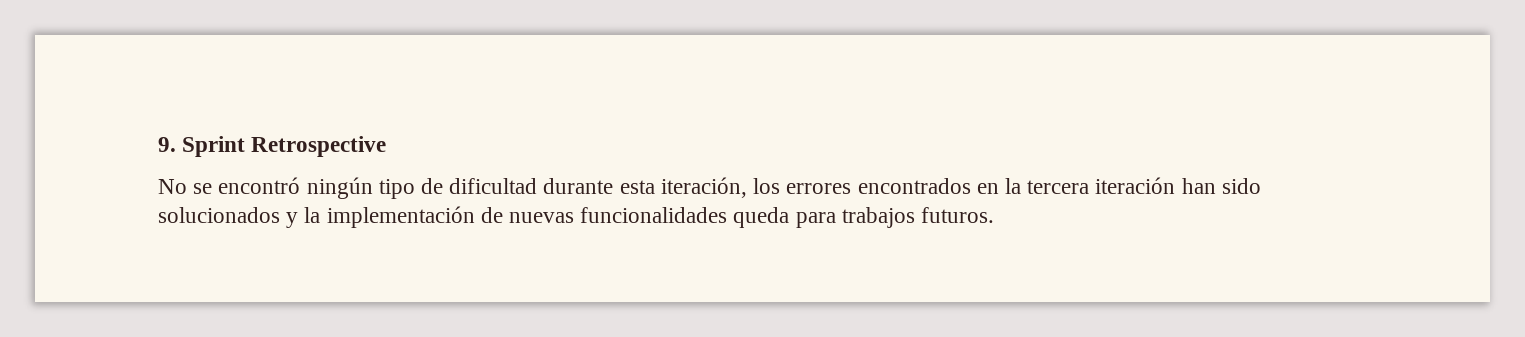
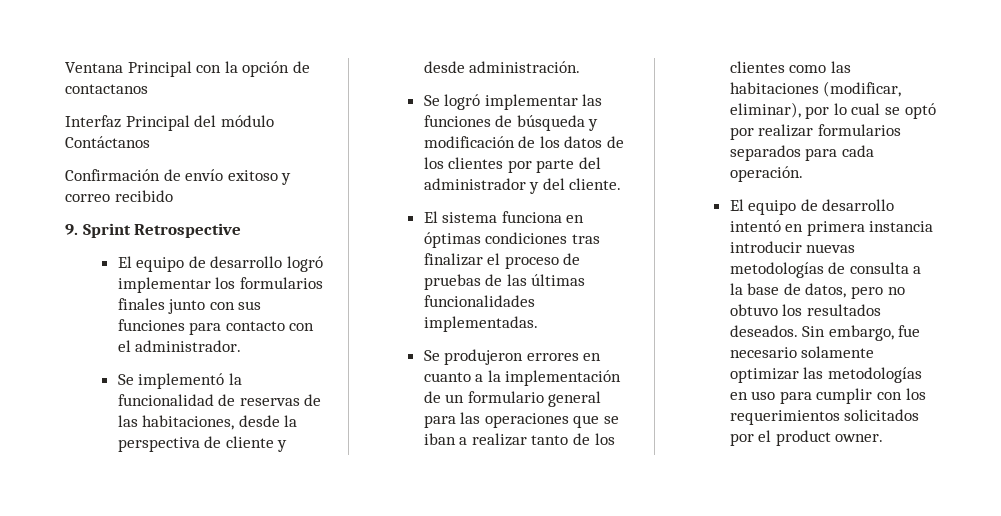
+ Ventana Principal con la opción de contactanos
+ Interfaz Principal del módulo Contáctanos
+ Confirmación de envío exitoso y correo recibido
  9. Sprint Retrospective
- No se encontró ningún tipo de dificultad durante esta iteración, los errores encontrados en la tercera iteración han sido solucionados y la implementación de nuevas funcionalidades queda para trabajos futuros.
+ El equipo de desarrollo logró implementar los formularios finales junto con sus funciones para contacto con el administrador.
+ Se implementó la funcionalidad de reservas de las habitaciones, desde la perspectiva de cliente y desde administración.
+ Se logró implementar las funciones de búsqueda y modificación de los datos de los clientes por parte del administrador y del cliente.
+ El sistema funciona en óptimas condiciones tras finalizar el proceso de pruebas de las últimas funcionalidades implementadas.
+ Se produjeron errores en cuanto a la implementación de un formulario general para las operaciones que se iban a realizar tanto de los clientes como las habitaciones (modificar, eliminar), por lo cual se optó por realizar formularios separados para cada operación.
+ El equipo de desarrollo intentó en primera instancia introducir nuevas metodologías de consulta a la base de datos, pero no obtuvo los resultados deseados. Sin embargo, fue necesario solamente optimizar las metodologías en uso para cumplir con los requerimientos solicitados por el product owner.

